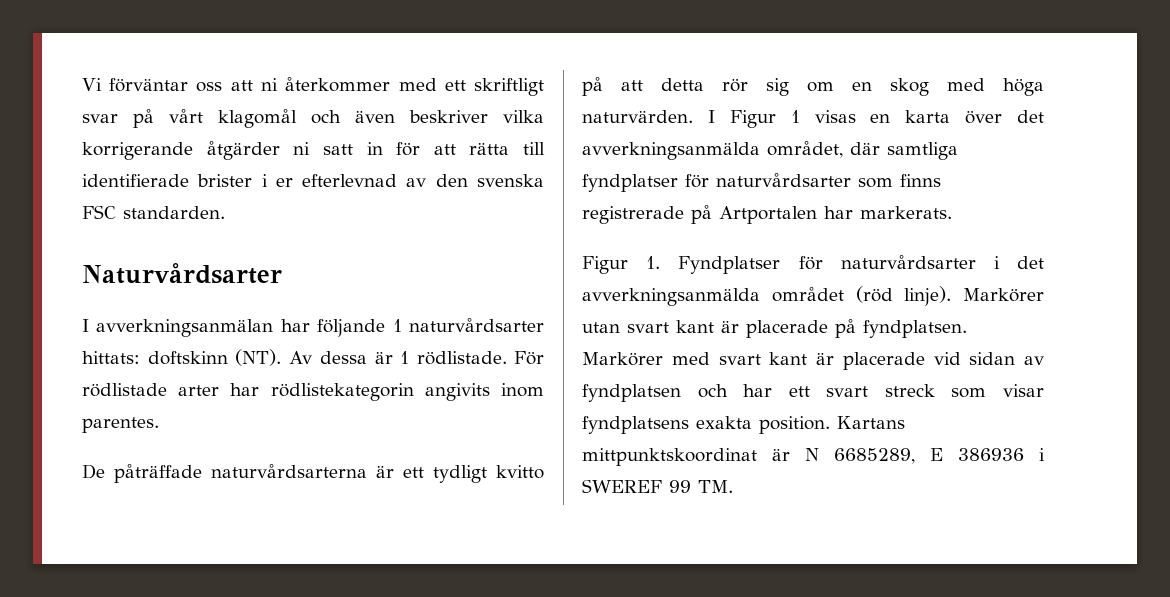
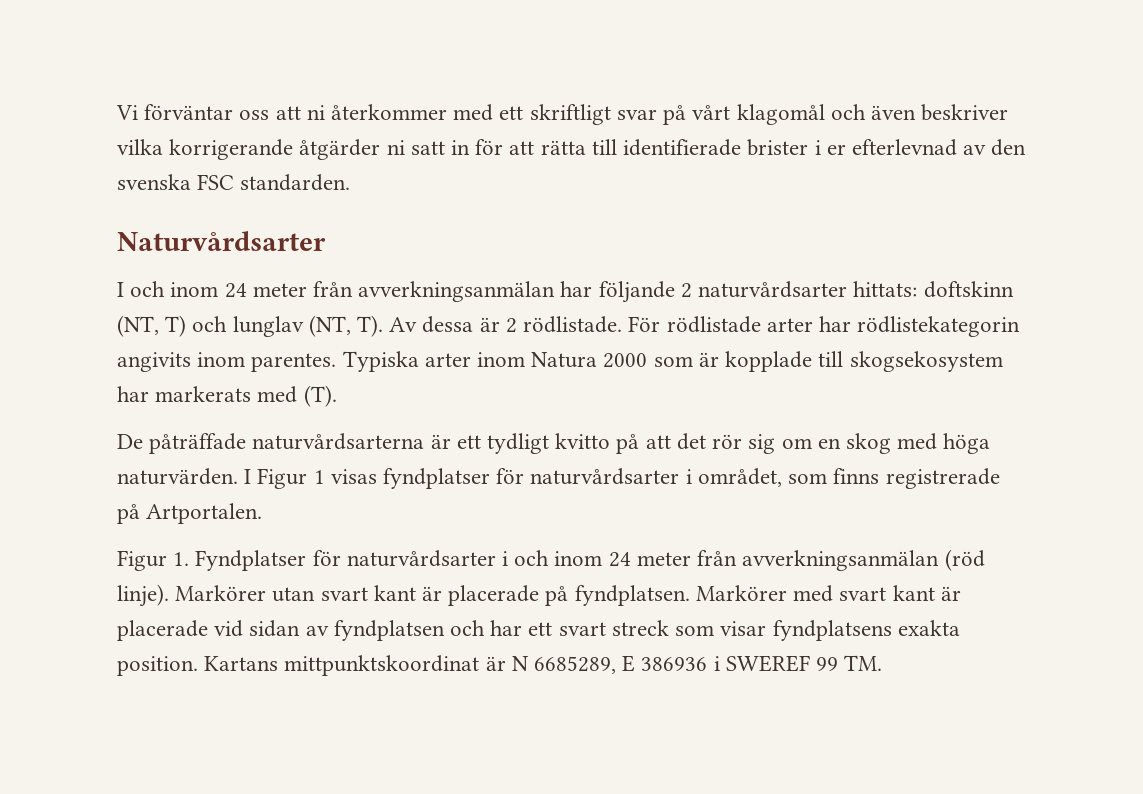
- I avverkningsanmälan har följande 1 naturvårdsarter hittats: doftskinn (NT). Av dessa är 1 rödlistade.
+ I och inom 24 meter från avverkningsanmälan har följande 2 naturvårdsarter hittats: doftskinn (NT, T) och lunglav (NT, T). Av dessa är 2 rödlistade.
+ Typiska arter inom Natura 2000 som är kopplade till skogsekosystem har markerats med (T).
- De påträffade naturvårdsarterna är ett tydligt kvitto på att detta rör sig om en skog med höga naturvärden.
+ De påträffade naturvårdsarterna är ett tydligt kvitto på att det rör sig om en skog med höga naturvärden.
- I Figur 1 visas en karta över det avverkningsanmälda området, där samtliga fyndplatser för naturvårdsarter som finns registrerade på Artportalen har markerats.
+ I Figur 1 visas fyndplatser för naturvårdsarter i området, som finns registrerade på Artportalen.
- Figur 1. Fyndplatser för naturvårdsarter i det avverkningsanmälda området (röd linje).
+ Figur 1. Fyndplatser för naturvårdsarter i och inom 24 meter från avverkningsanmälan (röd linje).

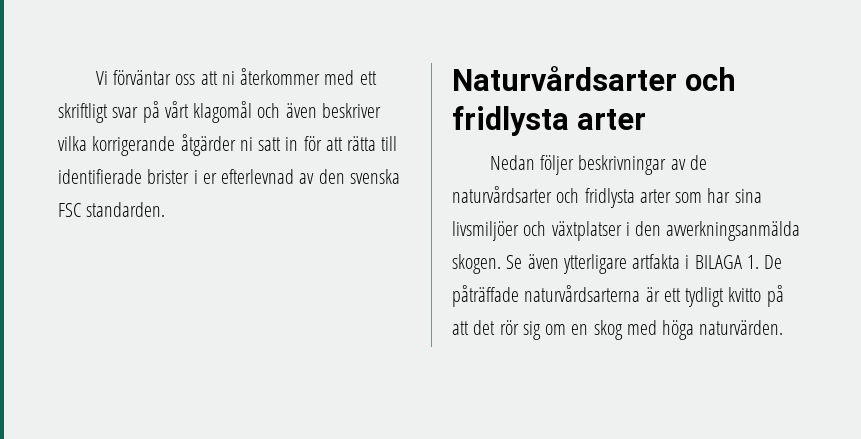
- Naturvårdsarter
- I och inom 24 meter från avverkningsanmälan har följande 2 naturvårdsarter hittats: doftskinn (NT, T) och lunglav (NT, T). Av dessa är 2 rödlistade. För rödlistade arter har rödlistekategorin angivits inom parentes. Typiska arter inom Natura 2000 som är kopplade till skogsekosystem har markerats med (T).
- De påträffade naturvårdsarterna är ett tydligt kvitto på att det rör sig om en skog med höga naturvärden. I Figur 1 visas fyndplatser för naturvårdsarter i området, som finns registrerade på Artportalen.
- Figur 1. Fyndplatser för naturvårdsarter i och inom 24 meter från avverkningsanmälan (röd linje). Markörer utan svart kant är placerade på fyndplatsen. Markörer med svart kant är placerade vid sidan av fyndplatsen och har ett svart streck som visar fyndplatsens exakta position. Kartans mittpunktskoordinat är N 6685289, E 386936 i SWEREF 99 TM.
+ Naturvårdsarter och fridlysta arter
+ Nedan följer beskrivningar av de naturvårdsarter och fridlysta arter som har sina livsmiljöer och växtplatser i den avverkningsanmälda skogen. Se även ytterligare artfakta i BILAGA 1. De påträffade naturvårdsarterna är ett tydligt kvitto på att det rör sig om en skog med höga naturvärden.

